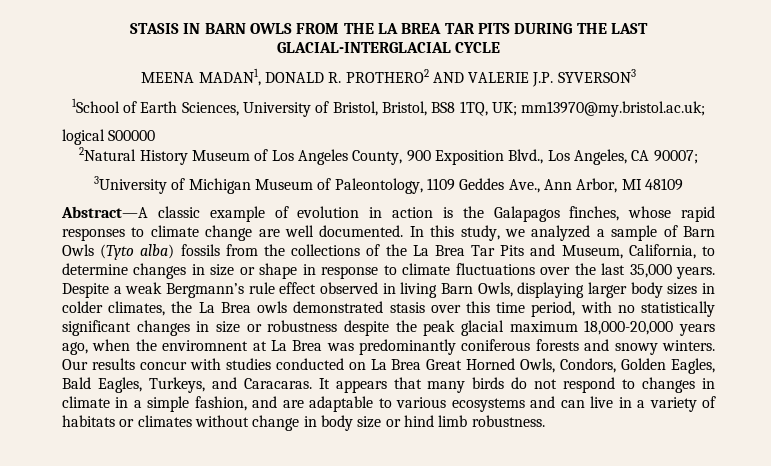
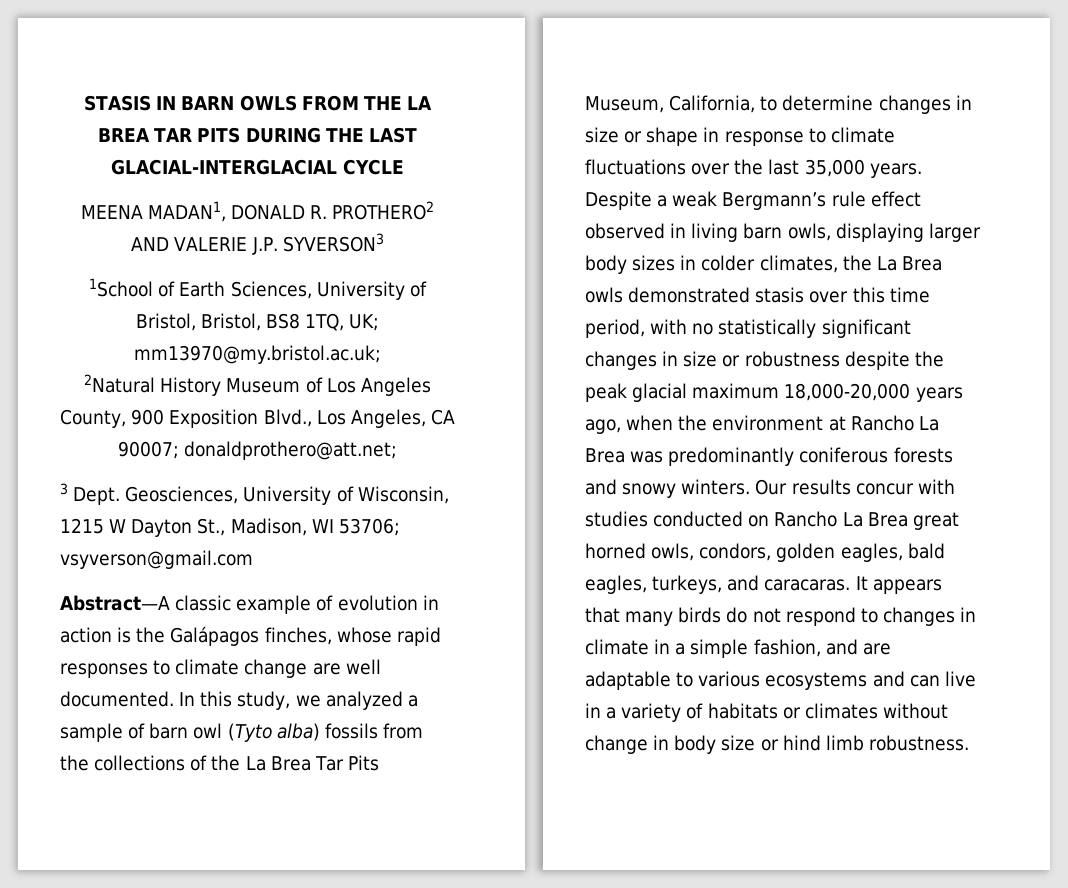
- logical S00000
- 2Natural History Museum of Los Angeles County, 900 Exposition Blvd., Los Angeles, CA 90007;
- 3University of Michigan Museum of Paleontology, 1109 Geddes Ave., Ann Arbor, MI 48109
+ 2Natural History Museum of Los Angeles County, 900 Exposition Blvd., Los Angeles, CA 90007; donaldprothero@att.net;
+ 3 Dept. Geosciences, University of Wisconsin, 1215 W Dayton St., Madison, WI 53706; vsyverson@gmail.com
- Abstract—A classic example of evolution in action is the Galapagos finches, whose rapid responses to climate change are well documented.
+ Abstract—A classic example of evolution in action is the Galápagos finches, whose rapid responses to climate change are well documented.
- In this study, we analyzed a sample of Barn Owls (Tyto alba) fossils from the collections of the La Brea Tar Pits and Museum, California, to determine changes in size or shape in response to climate fluctuations over the last 35,000 years.
+ In this study, we analyzed a sample of barn owl (Tyto alba) fossils from the collections of the La Brea Tar Pits Museum, California, to determine changes in size or shape in response to climate fluctuations over the last 35,000 years.
- Despite a weak Bergmann’s rule effect observed in living Barn Owls, displaying larger body sizes in colder climates, the La Brea owls demonstrated stasis over this time period, with no statistically significant changes in size or robustness despite the peak glacial maximum 18,000-20,000 years ago, when the enviromnent at La Brea was predominantly coniferous forests and snowy winters.
+ Despite a weak Bergmann’s rule effect observed in living barn owls, displaying larger body sizes in colder climates, the La Brea owls demonstrated stasis over this time period, with no statistically significant changes in size or robustness despite the peak glacial maximum 18,000-20,000 years ago, when the environment at Rancho La Brea was predominantly coniferous forests and snowy winters.
- Our results concur with studies conducted on La Brea Great Horned Owls, Condors, Golden Eagles, Bald Eagles, Turkeys, and Caracaras.
+ Our results concur with studies conducted on Rancho La Brea great horned owls, condors, golden eagles, bald eagles, turkeys, and caracaras.

